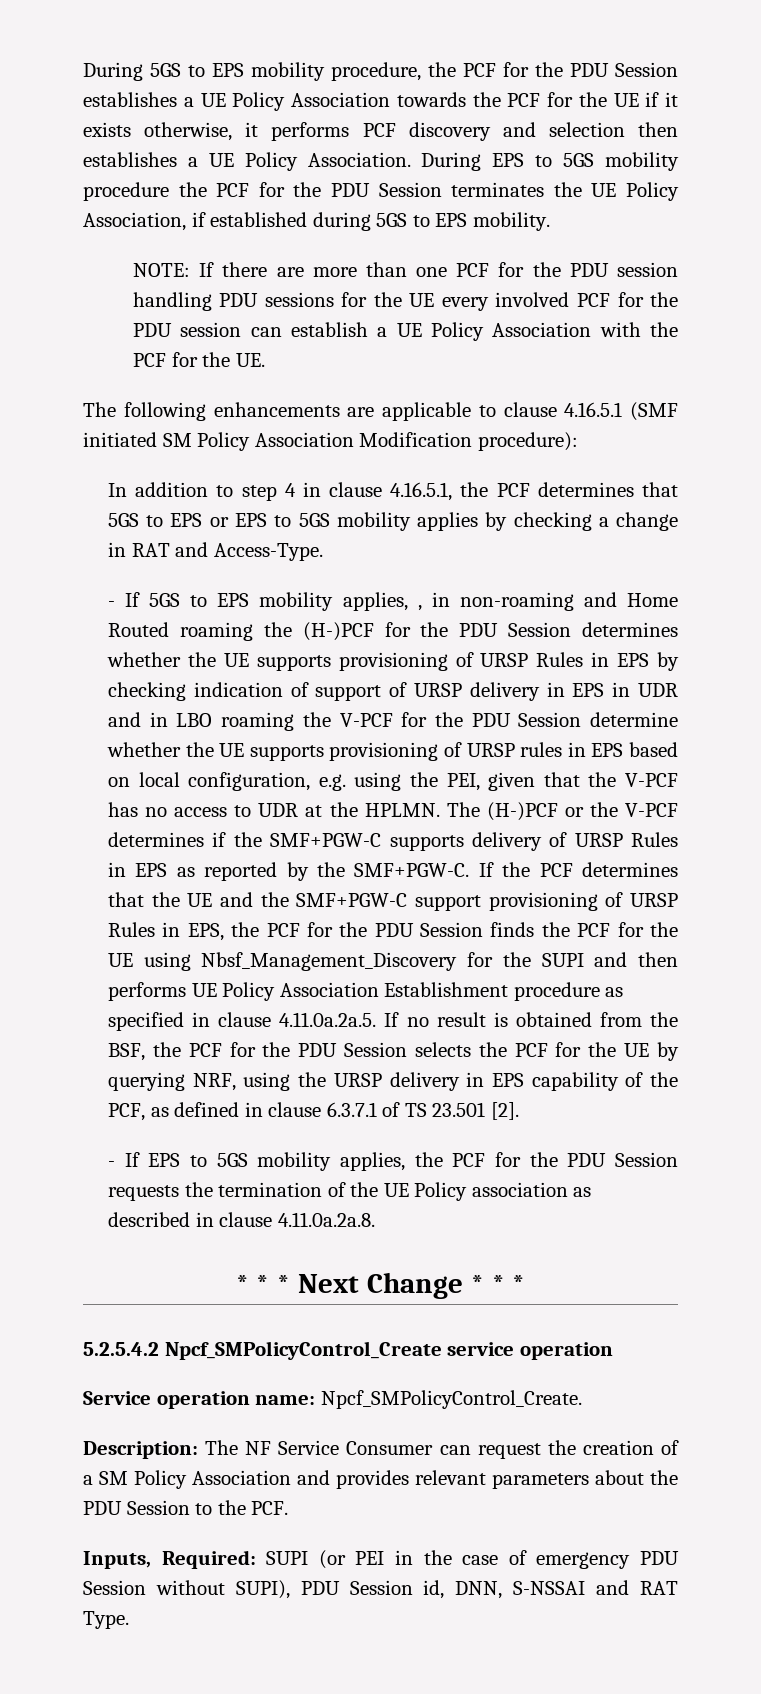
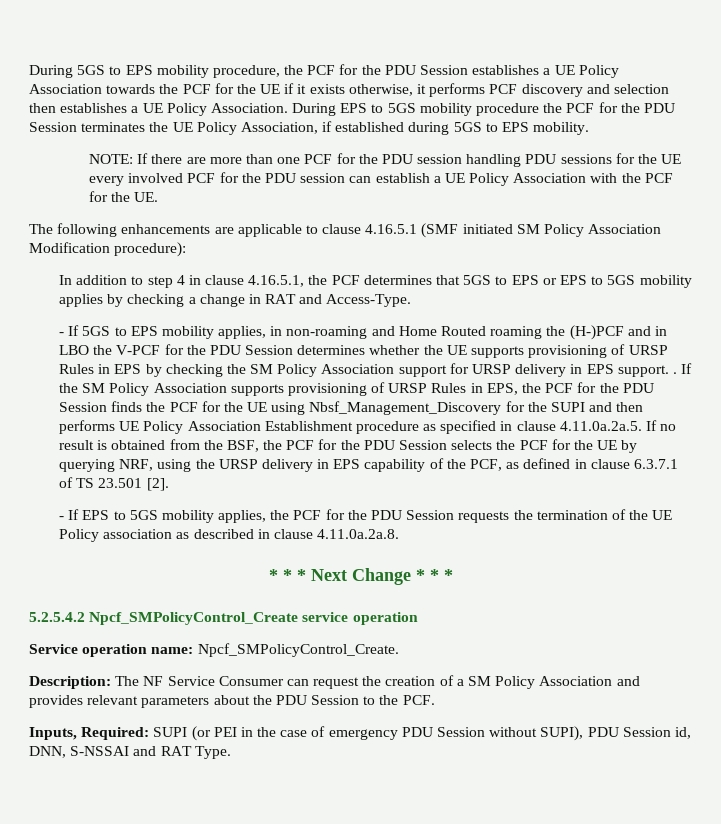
- - If 5GS to EPS mobility applies, , in non-roaming and Home Routed roaming the (H-)PCF for the PDU Session determines whether the UE supports provisioning of URSP Rules in EPS by checking indication of support of URSP delivery in EPS in UDR and in LBO roaming the V-PCF for the PDU Session determine whether the UE supports provisioning of URSP rules in EPS based on local configuration, e.g. using the PEI, given that the V-PCF has no access to UDR at the HPLMN. The (H-)PCF or the V-PCF determines if the SMF+PGW-C supports delivery of URSP Rules in EPS as reported by the SMF+PGW-C. If the PCF determines that the UE and the SMF+PGW-C support provisioning of URSP Rules in EPS, the PCF for the PDU Session finds the PCF for the UE using Nbsf_Management_Discovery for the SUPI and then performs UE Policy Association Establishment procedure as specified in clause 4.11.0a.2a.5. If no result is obtained from the BSF, the PCF for the PDU Session selects the PCF for the UE by querying NRF, using the URSP delivery in EPS capability of the PCF, as defined in clause 6.3.7.1 of TS 23.501 [2].
+ - If 5GS to EPS mobility applies, in non-roaming and Home Routed roaming the (H-)PCF and in LBO the V-PCF for the PDU Session determines whether the UE supports provisioning of URSP Rules in EPS by checking the SM Policy Association support for URSP delivery in EPS support. . If the SM Policy Association supports provisioning of URSP Rules in EPS, the PCF for the PDU Session finds the PCF for the UE using Nbsf_Management_Discovery for the SUPI and then performs UE Policy Association Establishment procedure as specified in clause 4.11.0a.2a.5. If no result is obtained from the BSF, the PCF for the PDU Session selects the PCF for the UE by querying NRF, using the URSP delivery in EPS capability of the PCF, as defined in clause 6.3.7.1 of TS 23.501 [2].

